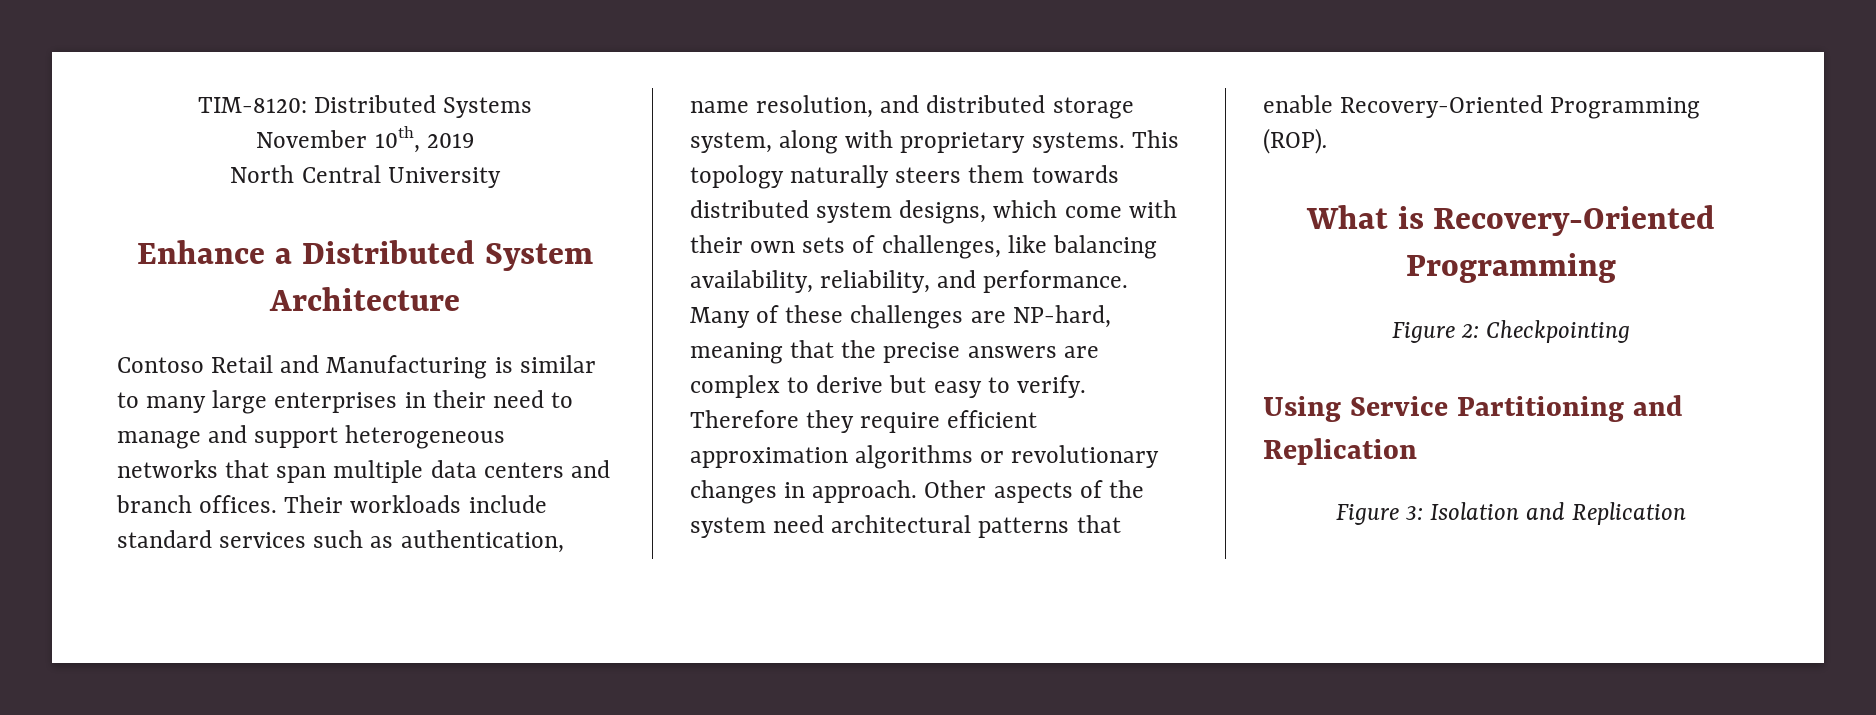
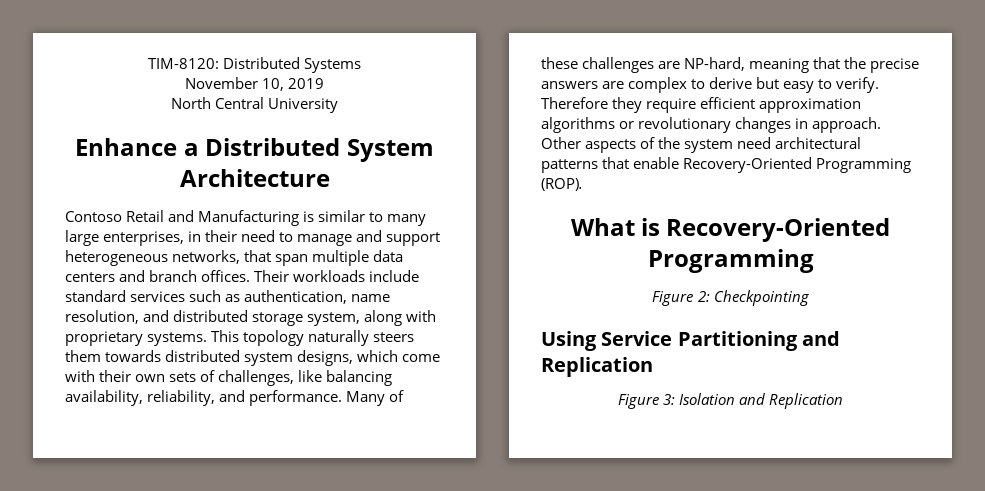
- November 10th, 2019
+ November 10, 2019
- Contoso Retail and Manufacturing is similar to many large enterprises in their need to manage and support heterogeneous networks that span multiple data centers and branch offices.
+ Contoso Retail and Manufacturing is similar to many large enterprises, in their need to manage and support heterogeneous networks, that span multiple data centers and branch offices.

